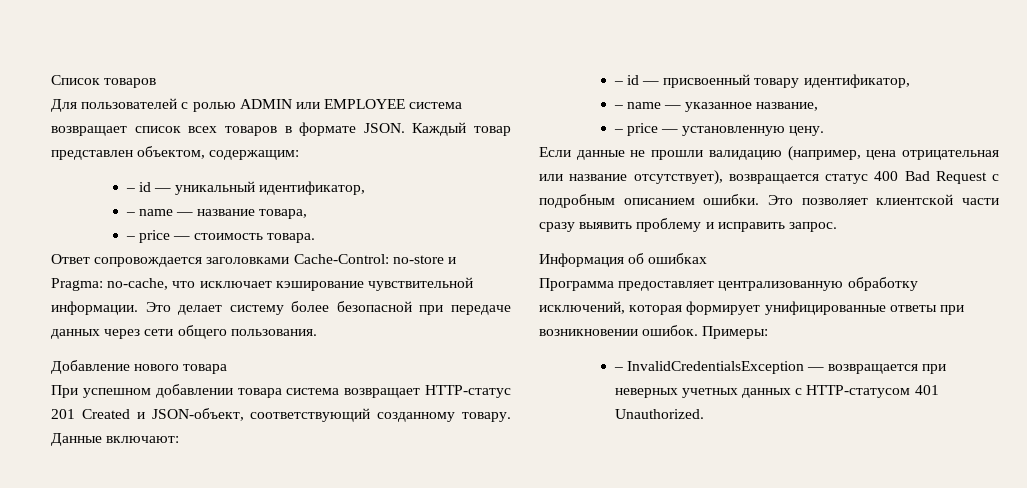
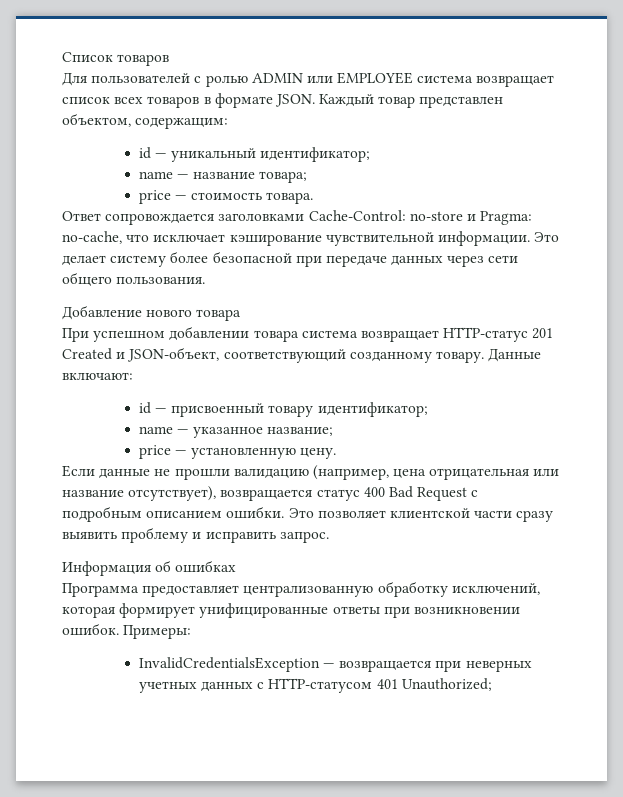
- – id — уникальный идентификатор,
- – name — название товара,
- – price — стоимость товара.
+ id — уникальный идентификатор;
+ name — название товара;
+ price — стоимость товара.
- – id — присвоенный товару идентификатор,
- – name — указанное название,
- – price — установленную цену.
+ id — присвоенный товару идентификатор;
+ name — указанное название;
+ price — установленную цену.
- – InvalidCredentialsException — возвращается при неверных учетных данных с HTTP-статусом 401 Unauthorized.
+ InvalidCredentialsException — возвращается при неверных учетных данных с HTTP-статусом 401 Unauthorized;

